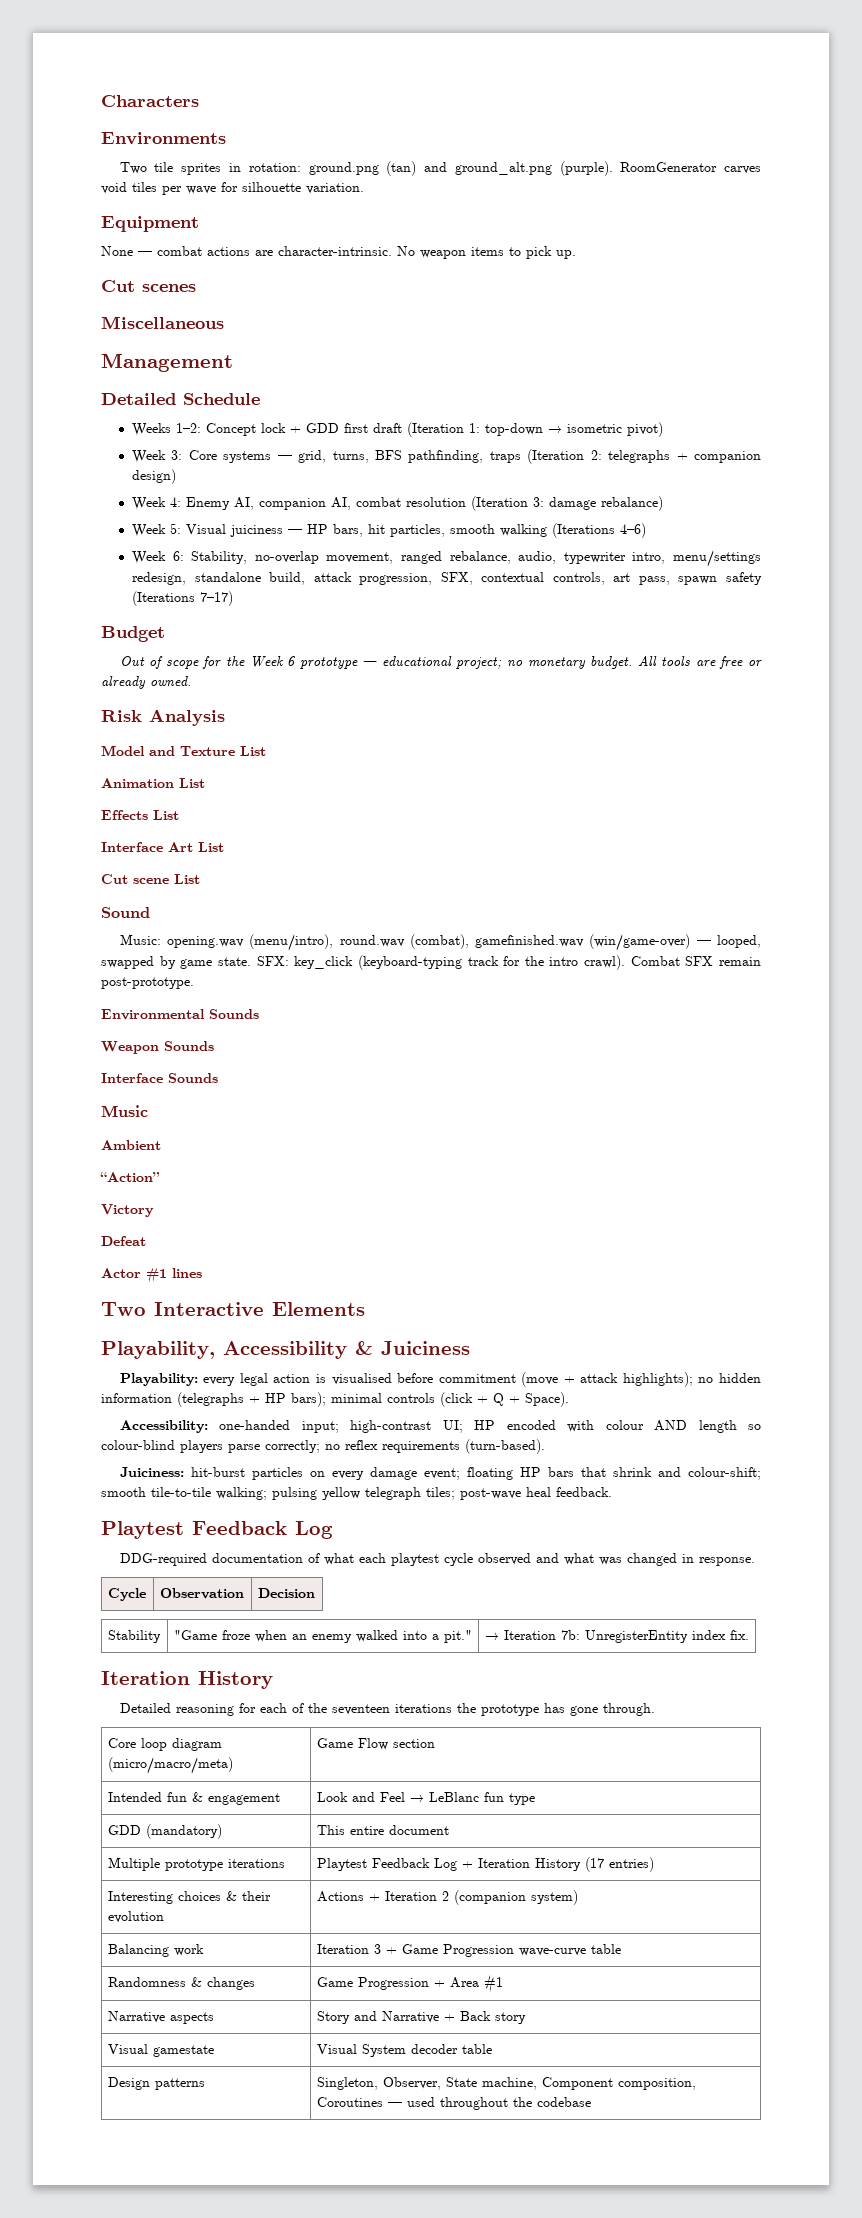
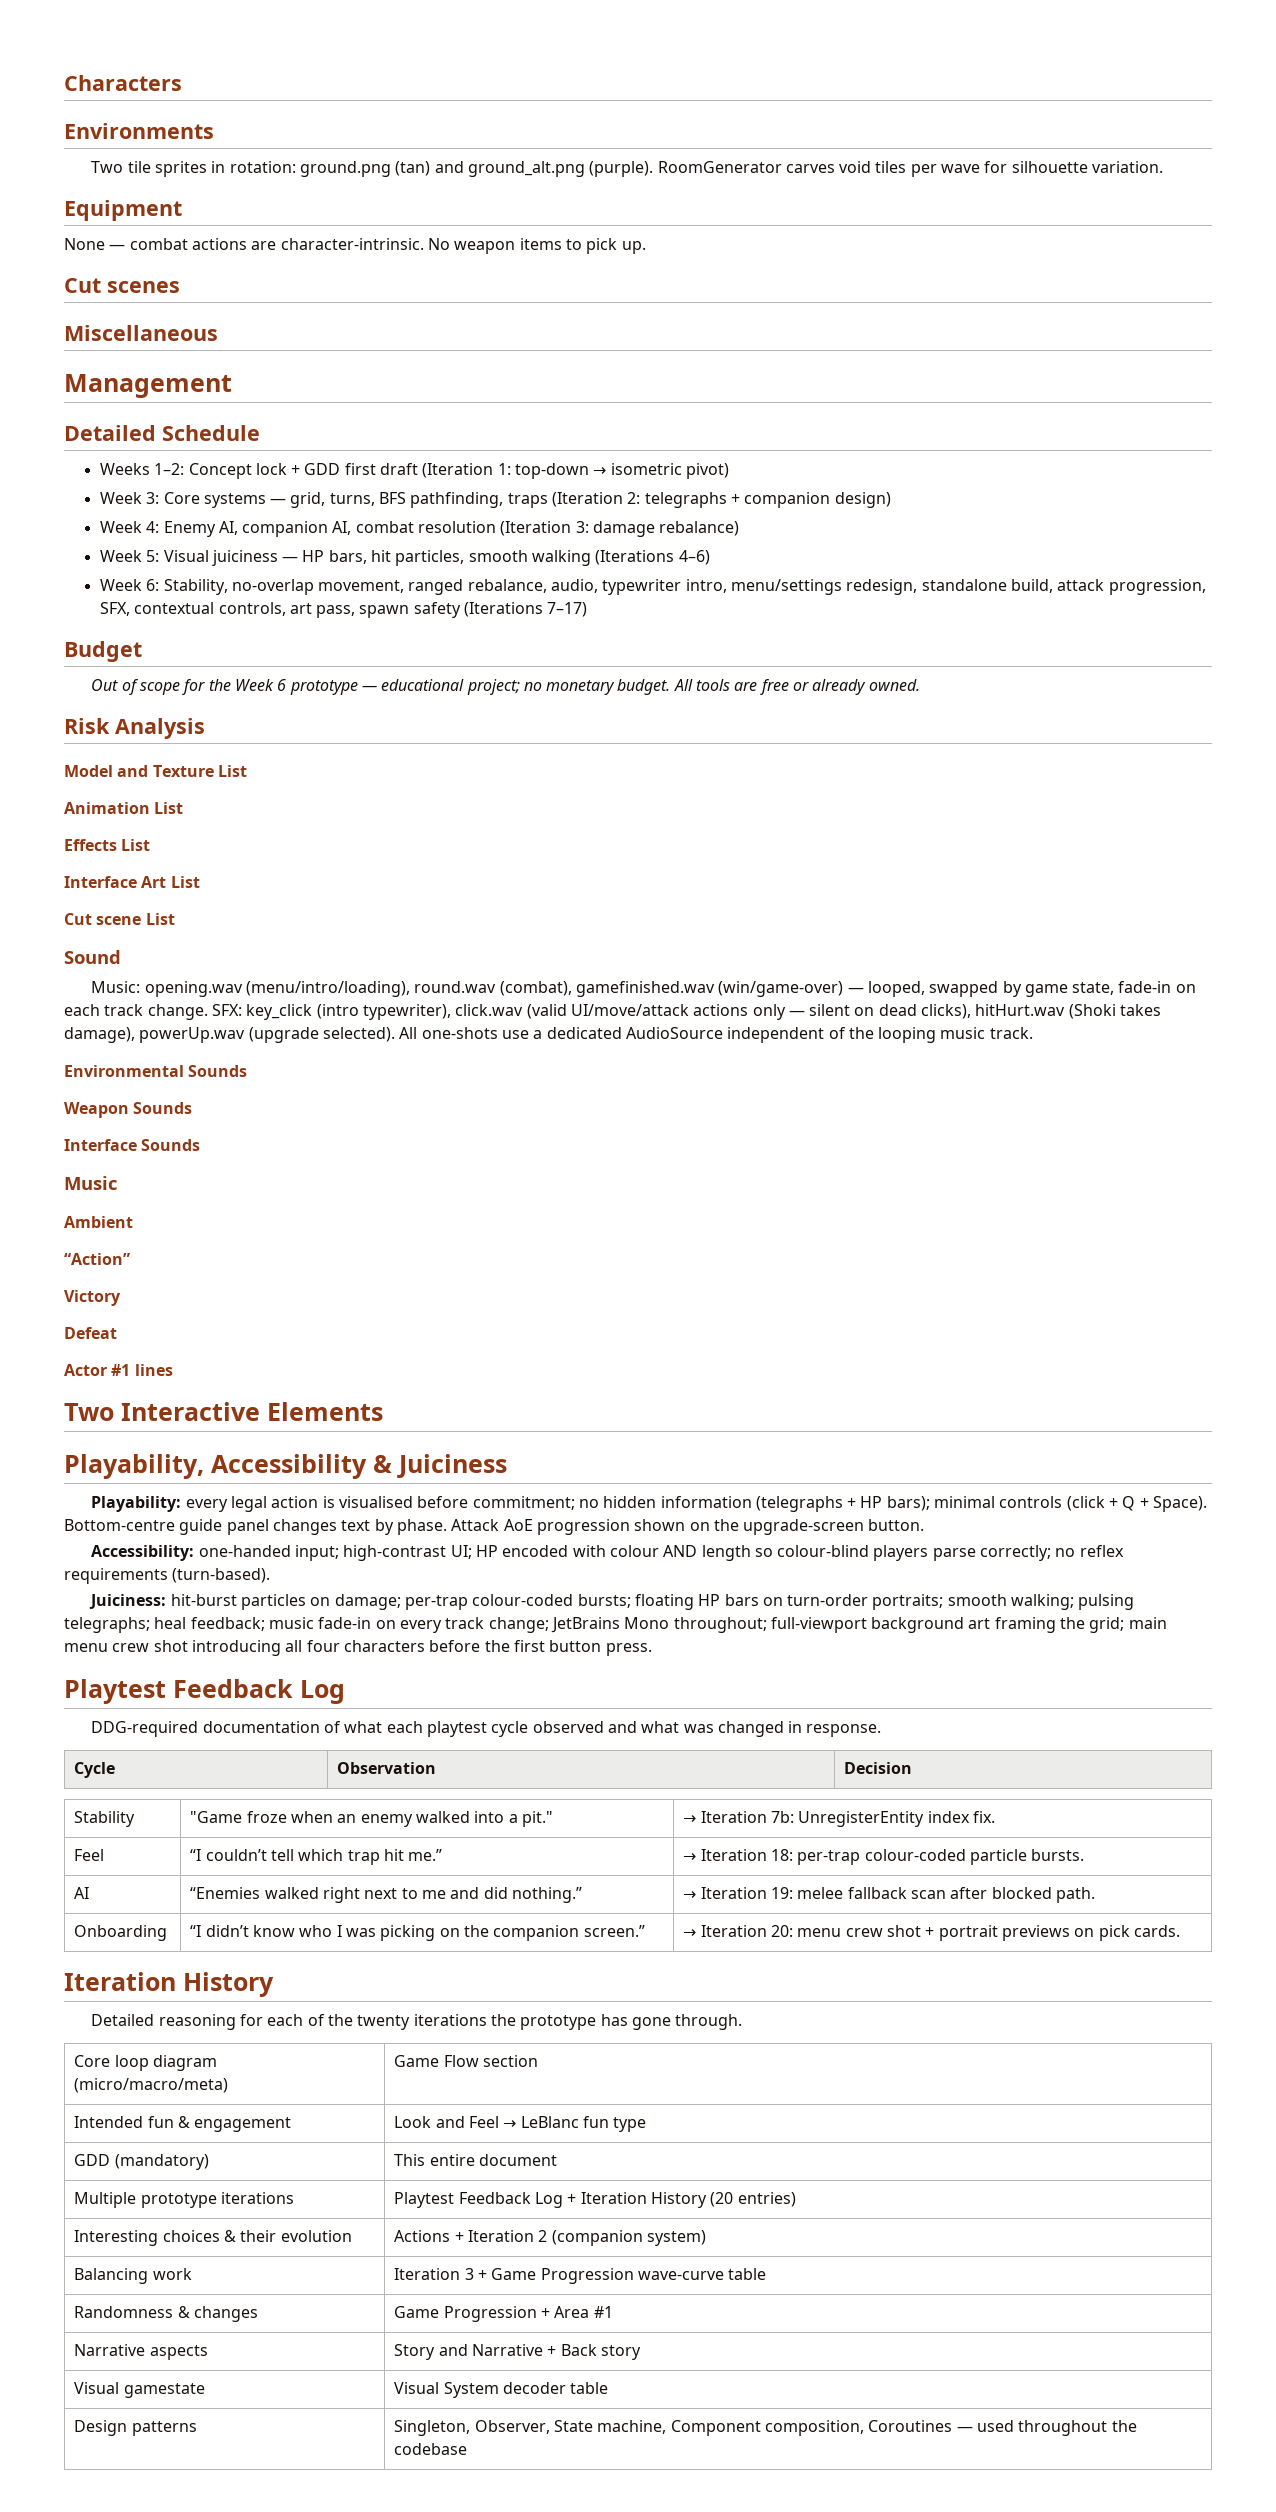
- Music: opening.wav (menu/intro), round.wav (combat), gamefinished.wav (win/game-over) — looped, swapped by game state. SFX: key_click (keyboard-typing track for the intro crawl). Combat SFX remain post-prototype.
+ Music: opening.wav (menu/intro/loading), round.wav (combat), gamefinished.wav (win/game-over) — looped, swapped by game state, fade-in on each track change. SFX: key_click (intro typewriter), click.wav (valid UI/move/attack actions only — silent on dead clicks), hitHurt.wav (Shoki takes damage), powerUp.wav (upgrade selected). All one-shots use a dedicated AudioSource independent of the looping music track.
- Playability: every legal action is visualised before commitment (move + attack highlights); no hidden information (telegraphs + HP bars); minimal controls (click + Q + Space).
+ Playability: every legal action is visualised before commitment; no hidden information (telegraphs + HP bars); minimal controls (click + Q + Space). Bottom-centre guide panel changes text by phase. Attack AoE progression shown on the upgrade-screen button.
- Juiciness: hit-burst particles on every damage event; floating HP bars that shrink and colour-shift; smooth tile-to-tile walking; pulsing yellow telegraph tiles; post-wave heal feedback.
+ Juiciness: hit-burst particles on damage; per-trap colour-coded bursts; floating HP bars on turn-order portraits; smooth walking; pulsing telegraphs; heal feedback; music fade-in on every track change; JetBrains Mono throughout; full-viewport background art framing the grid; main menu crew shot introducing all four characters before the first button press.
+ Feel | “I couldn’t tell which trap hit me.” | → Iteration 18: per-trap colour-coded particle bursts.
+ AI | “Enemies walked right next to me and did nothing.” | → Iteration 19: melee fallback scan after blocked path.
+ Onboarding | “I didn’t know who I was picking on the companion screen.” | → Iteration 20: menu crew shot + portrait previews on pick cards.
- Detailed reasoning for each of the seventeen iterations the prototype has gone through.
+ Detailed reasoning for each of the twenty iterations the prototype has gone through.
- Multiple prototype iterations | Playtest Feedback Log + Iteration History (17 entries)
+ Multiple prototype iterations | Playtest Feedback Log + Iteration History (20 entries)

